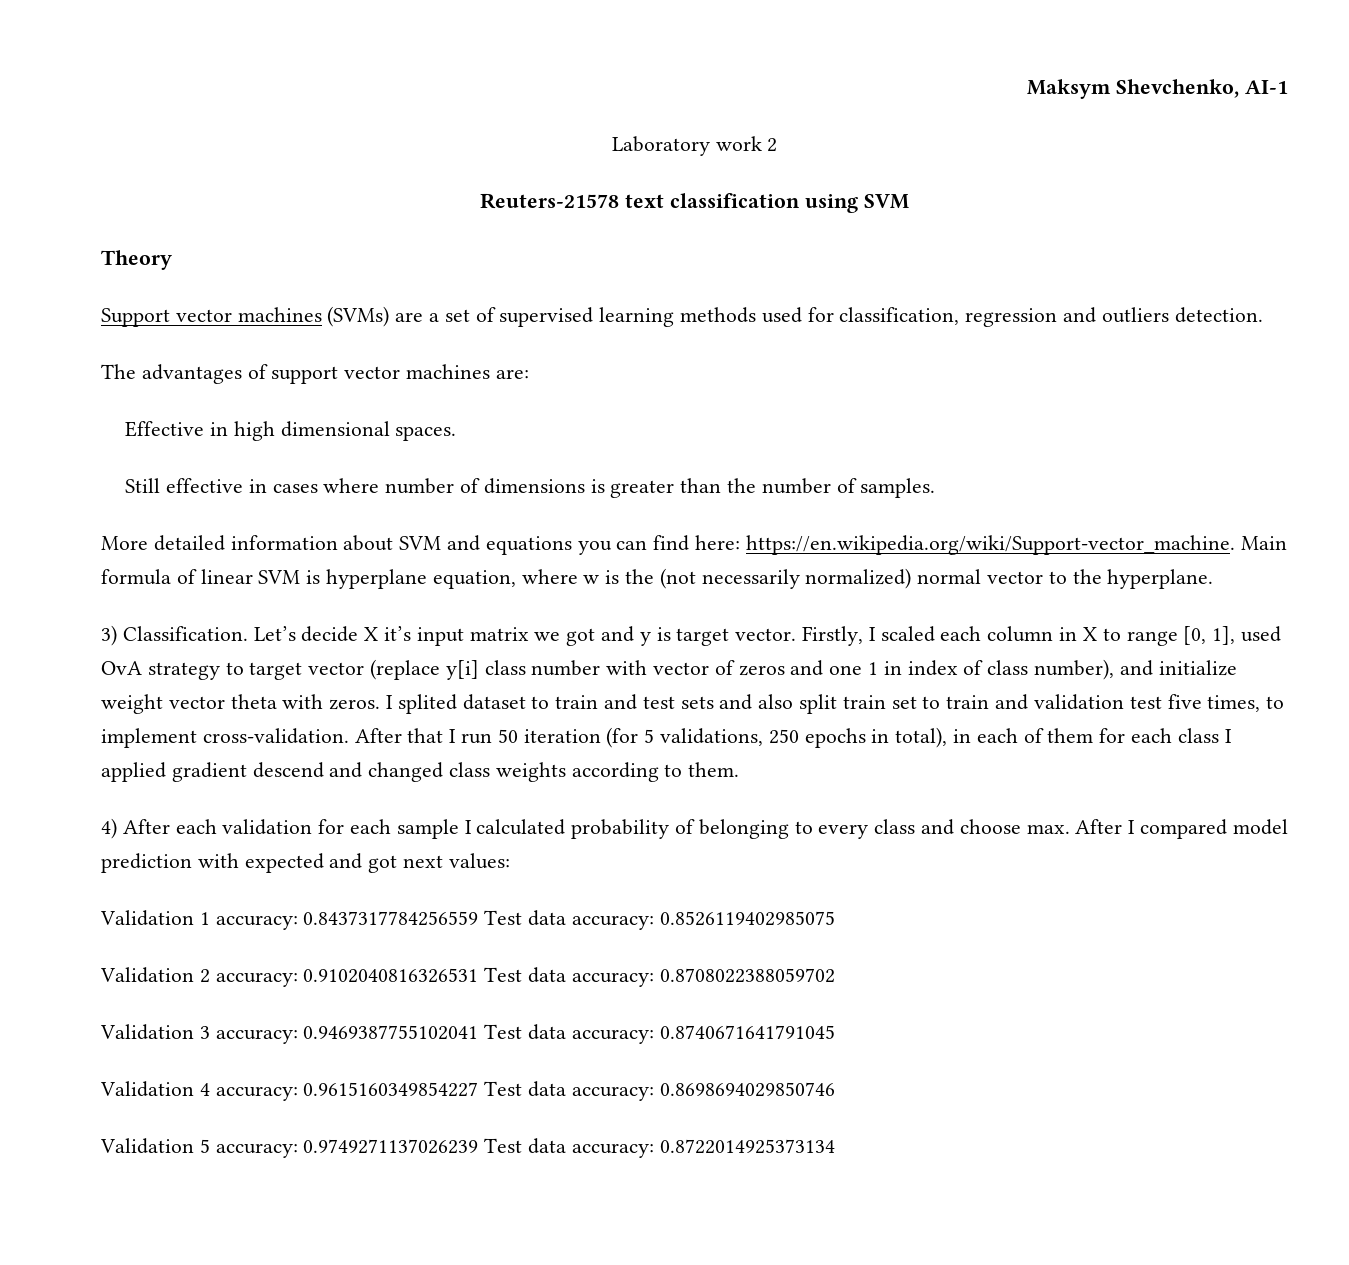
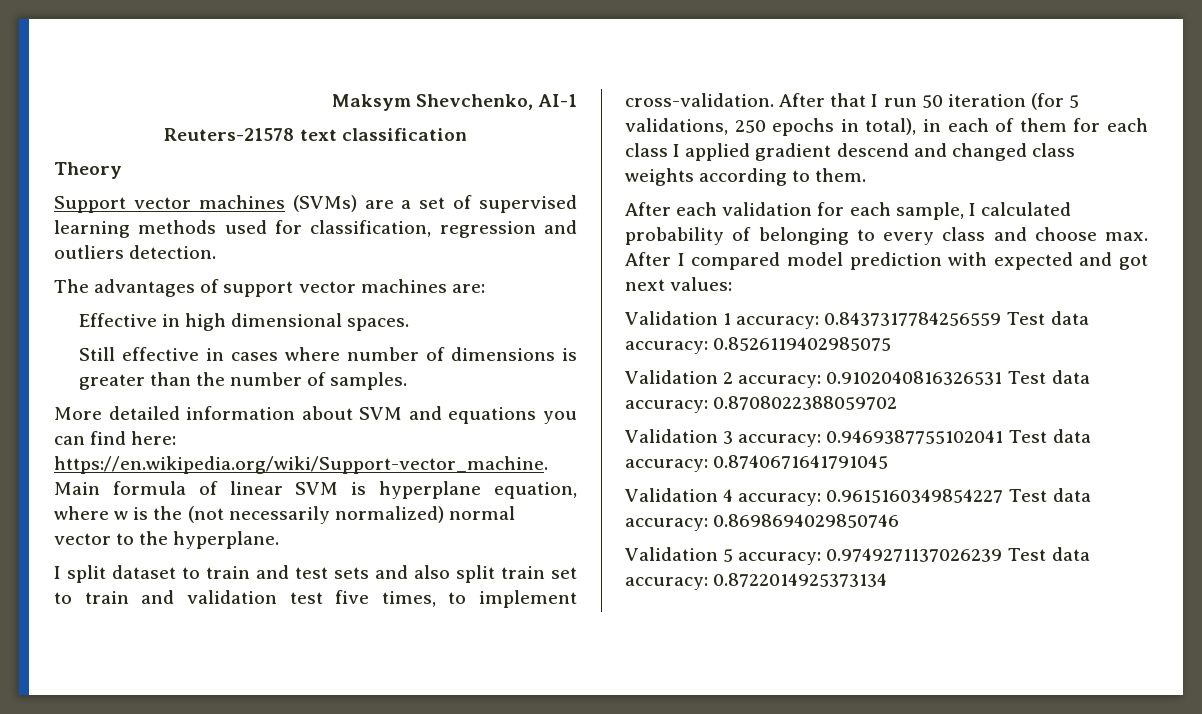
- Laboratory work 2
- Reuters-21578 text classification using SVM
+ Reuters-21578 text classification
- 3) Classification. Let’s decide X it’s input matrix we got and y is target vector. Firstly, I scaled each column in X to range [0, 1], used OvA strategy to target vector (replace y[i] class number with vector of zeros and one 1 in index of class number), and initialize weight vector theta with zeros. I splited dataset to train and test sets and also split train set to train and validation test five times, to implement cross-validation.
+ I split dataset to train and test sets and also split train set to train and validation test five times, to implement cross-validation.
- 4) After each validation for each sample I calculated probability of belonging to every class and choose max. After I compared model prediction with expected and got next values:
+ After each validation for each sample, I calculated probability of belonging to every class and choose max. After I compared model prediction with expected and got next values:

